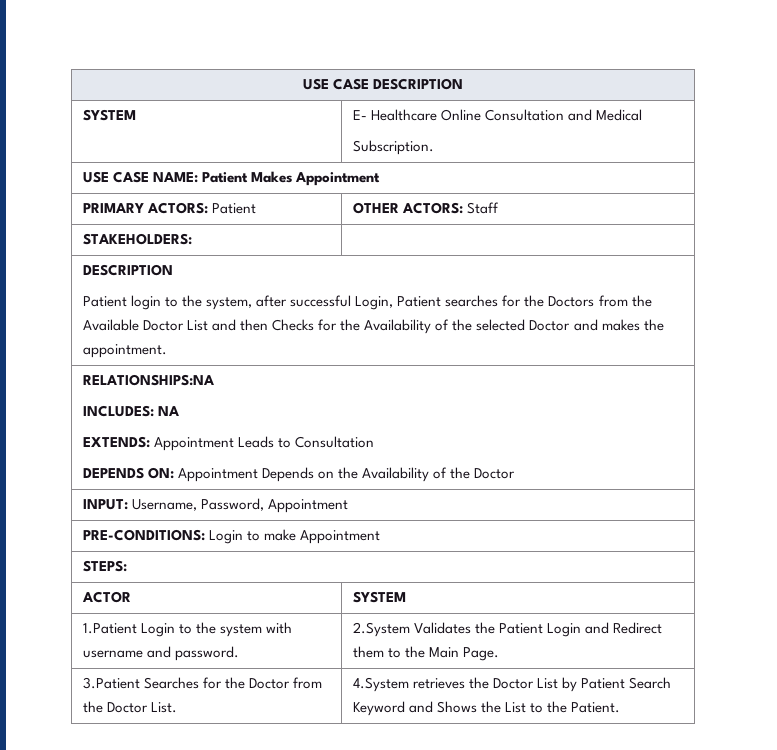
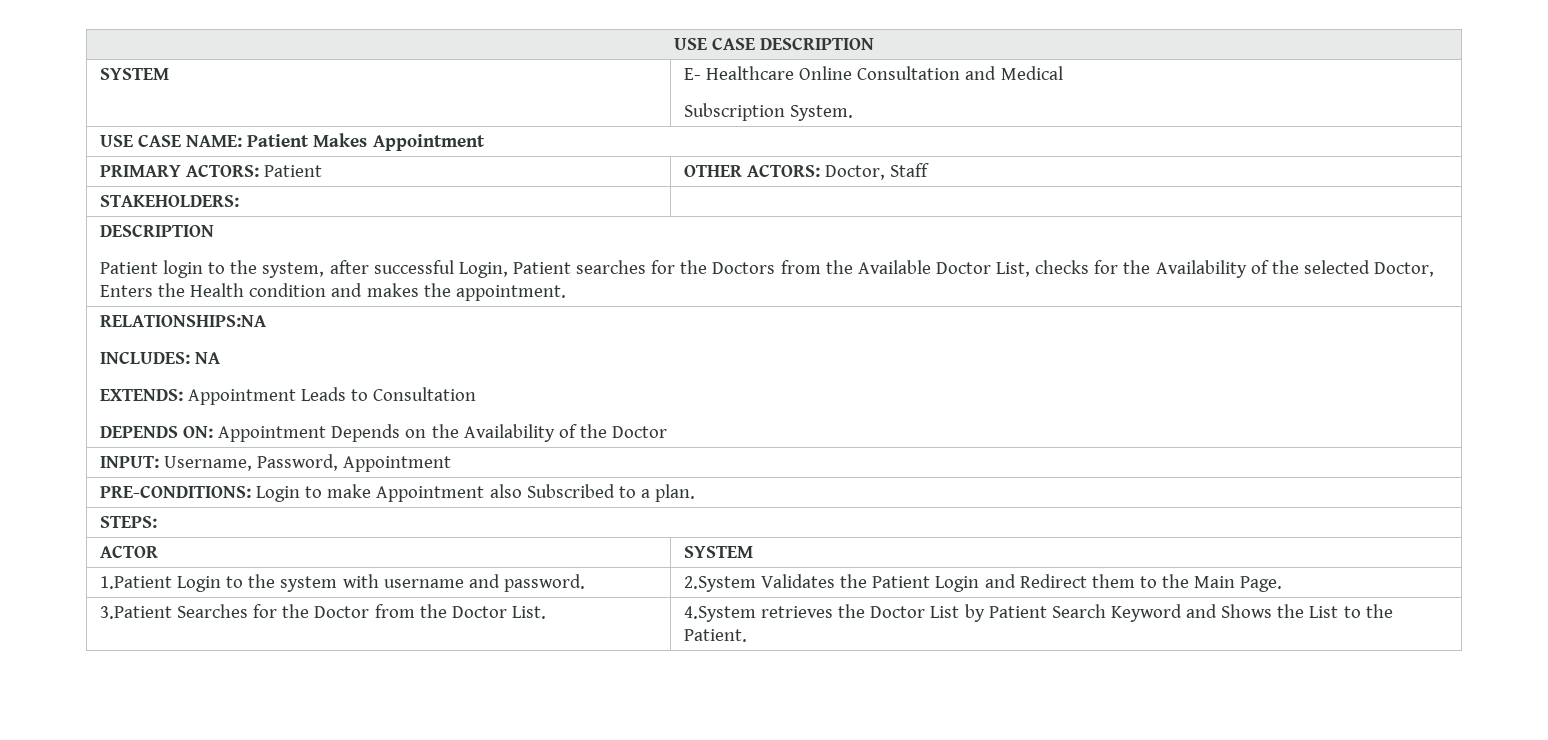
  SYSTEM | E- Healthcare Online Consultation and Medical
- Subscription.
+ Subscription System.
- PRIMARY ACTORS: Patient | OTHER ACTORS: Staff
+ PRIMARY ACTORS: Patient | OTHER ACTORS: Doctor, Staff
  STAKEHOLDERS: |
  DESCRIPTION
- Patient login to the system, after successful Login, Patient searches for the Doctors from the Available Doctor List and then Checks for the Availability of the selected Doctor and makes the appointment.
+ Patient login to the system, after successful Login, Patient searches for the Doctors from the Available Doctor List, checks for the Availability of the selected Doctor, Enters the Health condition and makes the appointment.
- PRE-CONDITIONS: Login to make Appointment
+ PRE-CONDITIONS: Login to make Appointment also Subscribed to a plan.

